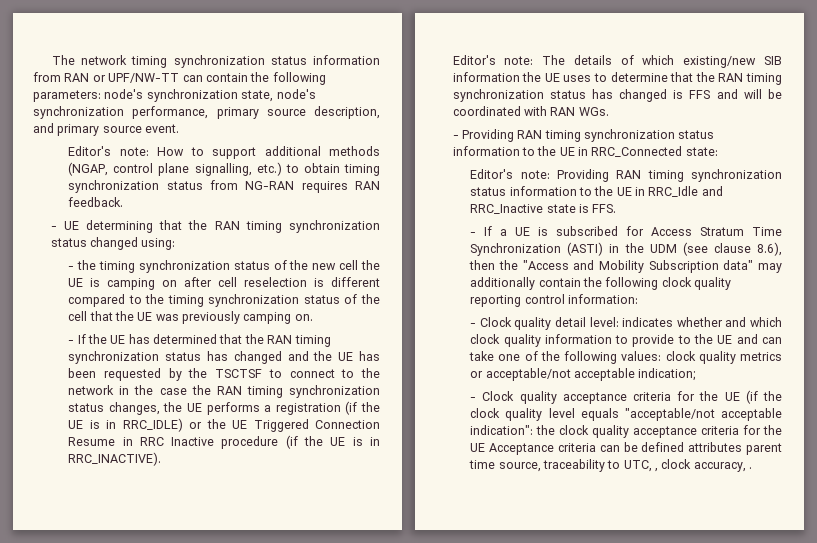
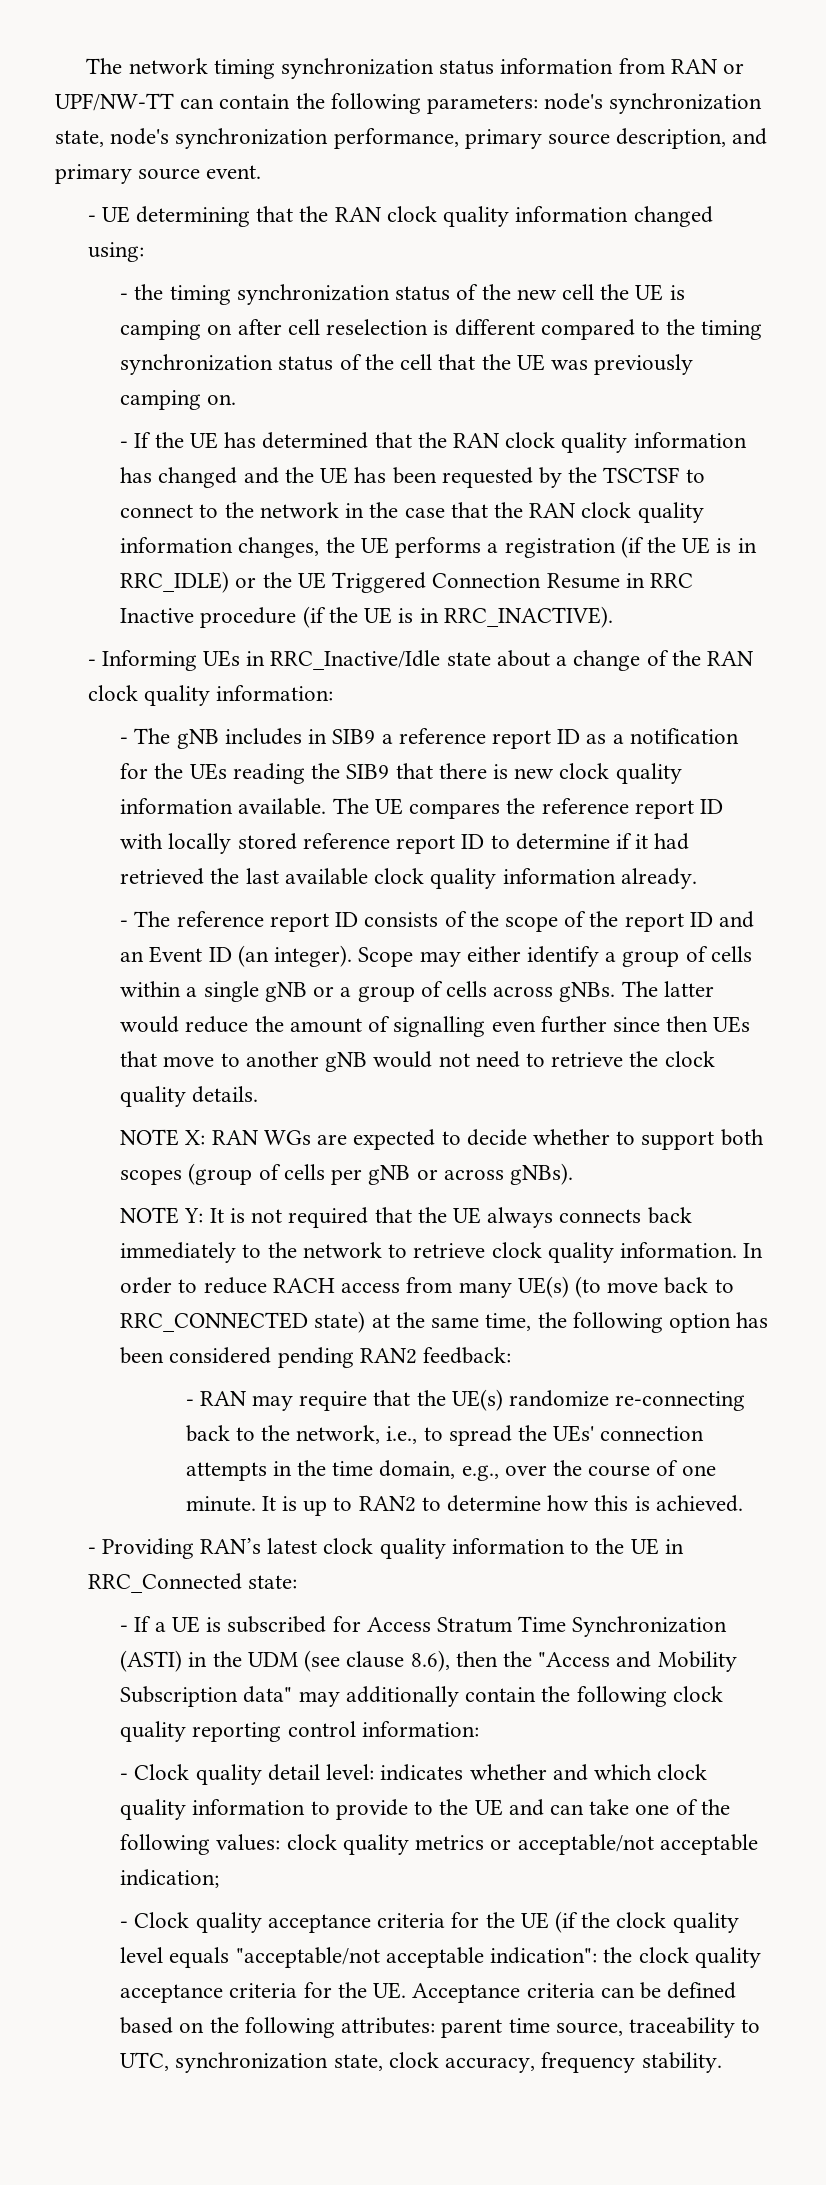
- Editor's note: How to support additional methods (NGAP, control plane signalling, etc.) to obtain timing synchronization status from NG-RAN requires RAN feedback.
- - UE determining that the RAN timing synchronization status changed using:
+ - UE determining that the RAN clock quality information changed using:
- - If the UE has determined that the RAN timing synchronization status has changed and the UE has been requested by the TSCTSF to connect to the network in the case the RAN timing synchronization status changes, the UE performs a registration (if the UE is in RRC_IDLE) or the UE Triggered Connection Resume in RRC Inactive procedure (if the UE is in RRC_INACTIVE).
+ - If the UE has determined that the RAN clock quality information has changed and the UE has been requested by the TSCTSF to connect to the network in the case that the RAN clock quality information changes, the UE performs a registration (if the UE is in RRC_IDLE) or the UE Triggered Connection Resume in RRC Inactive procedure (if the UE is in RRC_INACTIVE).
- Editor's note: The details of which existing/new SIB information the UE uses to determine that the RAN timing synchronization status has changed is FFS and will be coordinated with RAN WGs.
- - Providing RAN timing synchronization status information to the UE in RRC_Connected state:
+ - Informing UEs in RRC_Inactive/Idle state about a change of the RAN clock quality information:
+ - The gNB includes in SIB9 a reference report ID as a notification for the UEs reading the SIB9 that there is new clock quality information available. The UE compares the reference report ID with locally stored reference report ID to determine if it had retrieved the last available clock quality information already.
+ - The reference report ID consists of the scope of the report ID and an Event ID (an integer). Scope may either identify a group of cells within a single gNB or a group of cells across gNBs. The latter would reduce the amount of signalling even further since then UEs that move to another gNB would not need to retrieve the clock quality details.
+ NOTE X: RAN WGs are expected to decide whether to support both scopes (group of cells per gNB or across gNBs).
+ NOTE Y: It is not required that the UE always connects back immediately to the network to retrieve clock quality information. In order to reduce RACH access from many UE(s) (to move back to RRC_CONNECTED state) at the same time, the following option has been considered pending RAN2 feedback:
+ - RAN may require that the UE(s) randomize re-connecting back to the network, i.e., to spread the UEs' connection attempts in the time domain, e.g., over the course of one minute. It is up to RAN2 to determine how this is achieved.
+ - Providing RAN’s latest clock quality information to the UE in RRC_Connected state:
- Editor's note: Providing RAN timing synchronization status information to the UE in RRC_Idle and RRC_Inactive state is FFS.
- - Clock quality acceptance criteria for the UE (if the clock quality level equals "acceptable/not acceptable indication": the clock quality acceptance criteria for the UE Acceptance criteria can be defined attributes parent time source, traceability to UTC, , clock accuracy, .
+ - Clock quality acceptance criteria for the UE (if the clock quality level equals "acceptable/not acceptable indication": the clock quality acceptance criteria for the UE. Acceptance criteria can be defined based on the following attributes: parent time source, traceability to UTC, synchronization state, clock accuracy, frequency stability.

